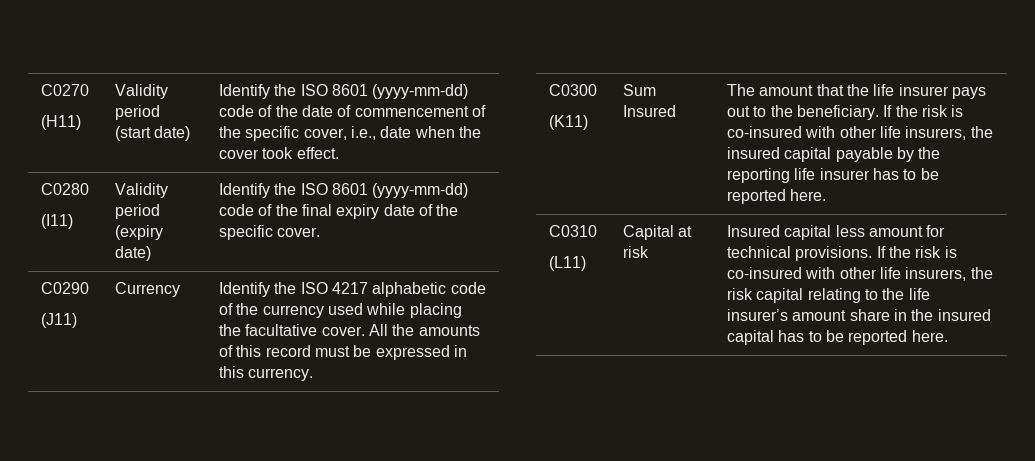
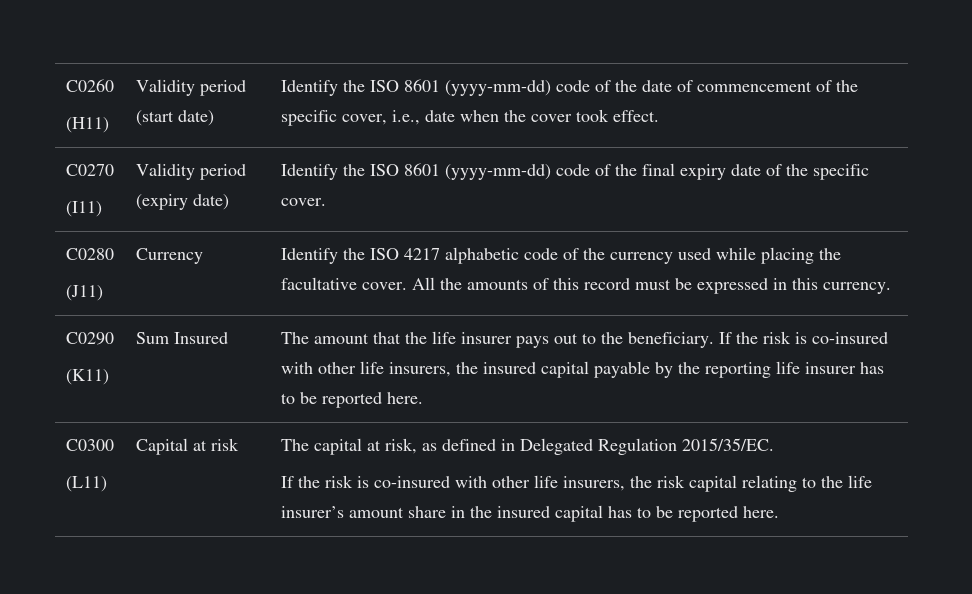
- C0270
+ C0260
- C0280
+ C0270
- C0290
+ C0280
- C0300
+ C0290
- C0310
+ C0300
- Insured capital less amount for technical provisions. If the risk is co-insured with other life insurers, the risk capital relating to the life insurer’s amount share in the insured capital has to be reported here.
+ The capital at risk, as defined in Delegated Regulation 2015/35/EC.
+ If the risk is co-insured with other life insurers, the risk capital relating to the life insurer’s amount share in the insured capital has to be reported here.

